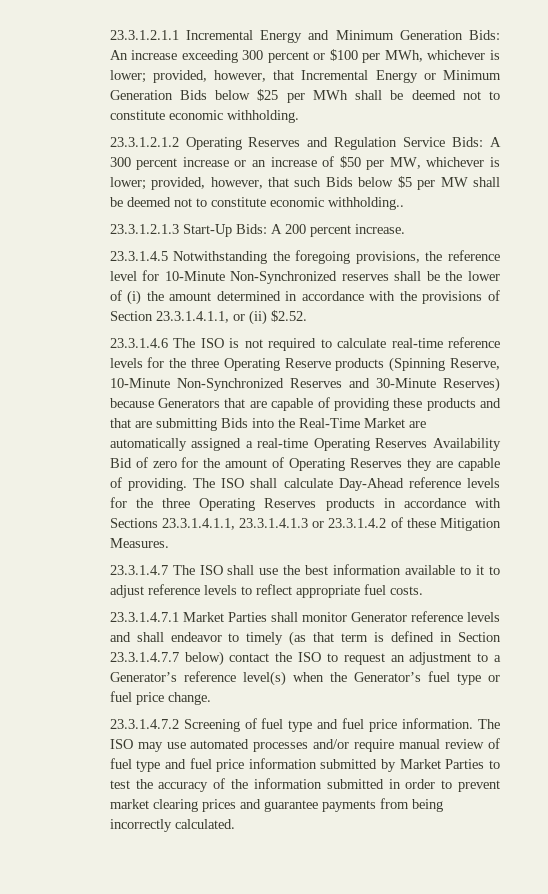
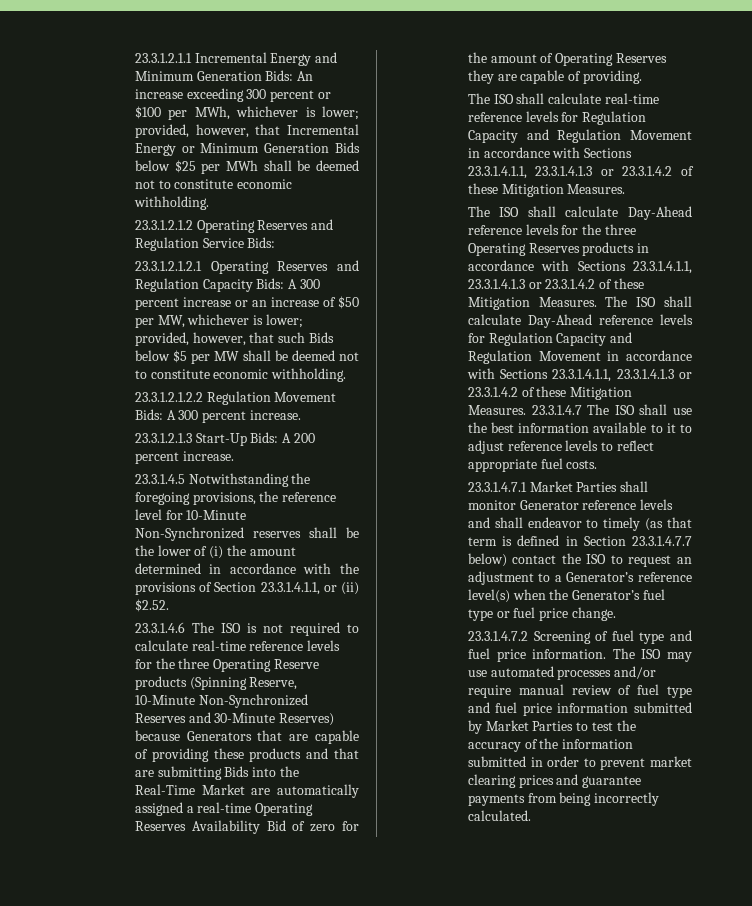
- 23.3.1.2.1.2 Operating Reserves and Regulation Service Bids: A 300 percent increase or an increase of $50 per MW, whichever is lower; provided, however, that such Bids below $5 per MW shall be deemed not to constitute economic withholding..
+ 23.3.1.2.1.2 Operating Reserves and Regulation Service Bids:
+ 23.3.1.2.1.2.1 Operating Reserves and Regulation Capacity Bids: A 300 percent increase or an increase of $50 per MW, whichever is lower; provided, however, that such Bids below $5 per MW shall be deemed not to constitute economic withholding.
+ 23.3.1.2.1.2.2 Regulation Movement Bids: A 300 percent increase.
- 23.3.1.4.6 The ISO is not required to calculate real-time reference levels for the three Operating Reserve products (Spinning Reserve, 10-Minute Non-Synchronized Reserves and 30-Minute Reserves) because Generators that are capable of providing these products and that are submitting Bids into the Real-Time Market are automatically assigned a real-time Operating Reserves Availability Bid of zero for the amount of Operating Reserves they are capable of providing. The ISO shall calculate Day-Ahead reference levels for the three Operating Reserves products in accordance with Sections 23.3.1.4.1.1, 23.3.1.4.1.3 or 23.3.1.4.2 of these Mitigation Measures.
- 23.3.1.4.7 The ISO shall use the best information available to it to adjust reference levels to reflect appropriate fuel costs.
+ 23.3.1.4.6 The ISO is not required to calculate real-time reference levels for the three Operating Reserve products (Spinning Reserve, 10-Minute Non-Synchronized Reserves and 30-Minute Reserves) because Generators that are capable of providing these products and that are submitting Bids into the Real-Time Market are automatically assigned a real-time Operating Reserves Availability Bid of zero for the amount of Operating Reserves they are capable of providing.
+ The ISO shall calculate real-time reference levels for Regulation Capacity and Regulation Movement in accordance with Sections 23.3.1.4.1.1, 23.3.1.4.1.3 or 23.3.1.4.2 of these Mitigation Measures.
+ The ISO shall calculate Day-Ahead reference levels for the three Operating Reserves products in accordance with Sections 23.3.1.4.1.1, 23.3.1.4.1.3 or 23.3.1.4.2 of these Mitigation Measures. The ISO shall calculate Day-Ahead reference levels for Regulation Capacity and Regulation Movement in accordance with Sections 23.3.1.4.1.1, 23.3.1.4.1.3 or 23.3.1.4.2 of these Mitigation Measures. 23.3.1.4.7 The ISO shall use the best information available to it to adjust reference levels to reflect appropriate fuel costs.

